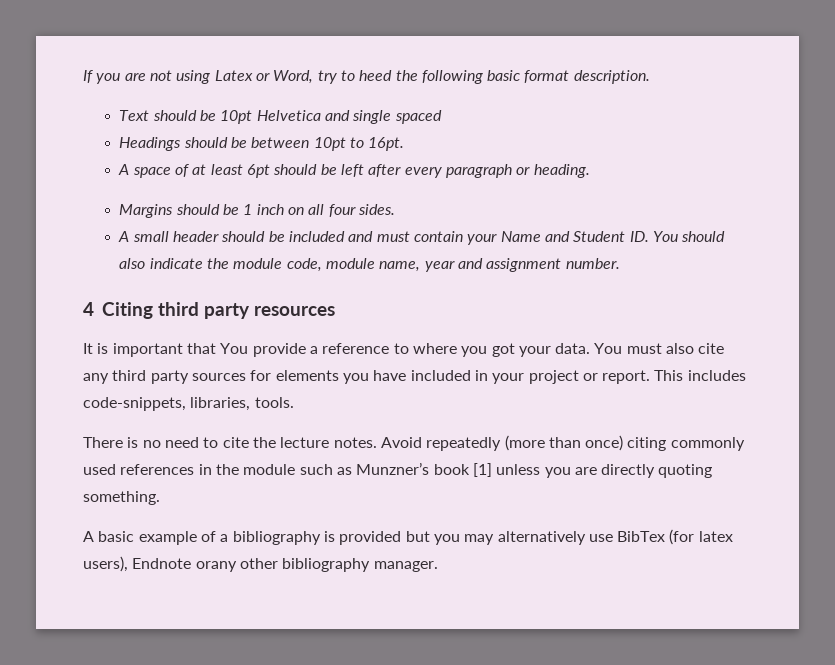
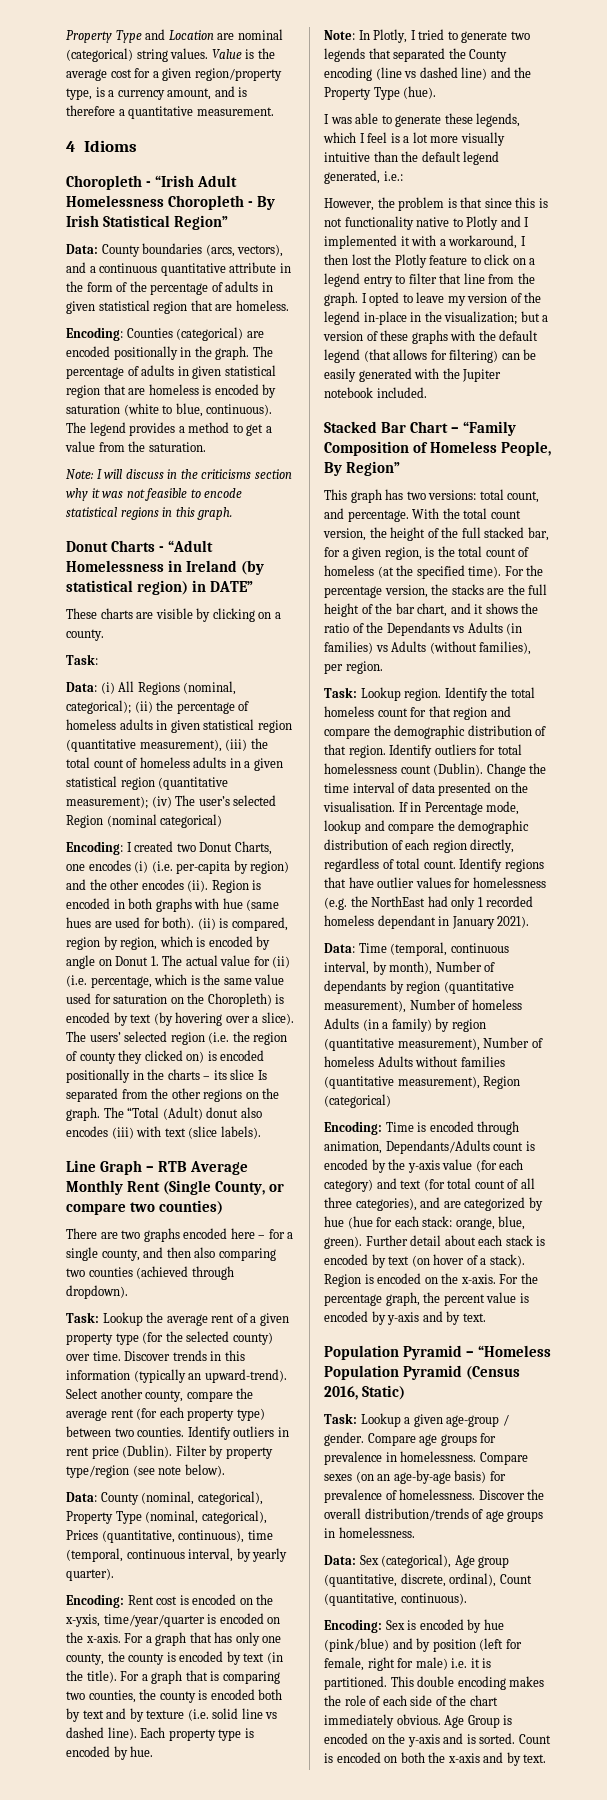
- If you are not using Latex or Word, try to heed the following basic format description.
- Text should be 10pt Helvetica and single spaced
- Headings should be between 10pt to 16pt.
- A space of at least 6pt should be left after every paragraph or heading.
- Margins should be 1 inch on all four sides.
- A small header should be included and must contain your Name and Student ID. You should also indicate the module code, module name, year and assignment number.
- 4 Citing third party resources
- It is important that You provide a reference to where you got your data. You must also cite any third party sources for elements you have included in your project or report. This includes code-snippets, libraries, tools.
- There is no need to cite the lecture notes. Avoid repeatedly (more than once) citing commonly used references in the module such as Munzner’s book [1] unless you are directly quoting something.
- A basic example of a bibliography is provided but you may alternatively use BibTex (for latex users), Endnote orany other bibliography manager.
+ Property Type and Location are nominal (categorical) string values. Value is the average cost for a given region/property type, is a currency amount, and is therefore a quantitative measurement.
+ 4 Idioms
+ Choropleth - “Irish Adult Homelessness Choropleth - By Irish Statistical Region”
+ Data: County boundaries (arcs, vectors), and a continuous quantitative attribute in the form of the percentage of adults in given statistical region that are homeless.
+ Encoding: Counties (categorical) are encoded positionally in the graph. The percentage of adults in given statistical region that are homeless is encoded by saturation (white to blue, continuous). The legend provides a method to get a value from the saturation.
+ Note: I will discuss in the criticisms section why it was not feasible to encode statistical regions in this graph.
+ Donut Charts - “Adult Homelessness in Ireland (by statistical region) in DATE”
+ These charts are visible by clicking on a county.
+ Task:
+ Data: (i) All Regions (nominal, categorical); (ii) the percentage of homeless adults in given statistical region (quantitative measurement), (iii) the total count of homeless adults in a given statistical region (quantitative measurement); (iv) The user’s selected Region (nominal categorical)
+ Encoding: I created two Donut Charts, one encodes (i) (i.e. per-capita by region) and the other encodes (ii). Region is encoded in both graphs with hue (same hues are used for both). (ii) is compared, region by region, which is encoded by angle on Donut 1. The actual value for (ii) (i.e. percentage, which is the same value used for saturation on the Choropleth) is encoded by text (by hovering over a slice). The users’ selected region (i.e. the region of county they clicked on) is encoded positionally in the charts – its slice Is separated from the other regions on the graph. The “Total (Adult) donut also encodes (iii) with text (slice labels).
+ Line Graph – RTB Average Monthly Rent (Single County, or compare two counties)
+ There are two graphs encoded here – for a single county, and then also comparing two counties (achieved through dropdown).
+ Task: Lookup the average rent of a given property type (for the selected county) over time. Discover trends in this information (typically an upward-trend). Select another county, compare the average rent (for each property type) between two counties. Identify outliers in rent price (Dublin). Filter by property type/region (see note below).
+ Data: County (nominal, categorical), Property Type (nominal, categorical), Prices (quantitative, continuous), time (temporal, continuous interval, by yearly quarter).
+ Encoding: Rent cost is encoded on the x-yxis, time/year/quarter is encoded on the x-axis. For a graph that has only one county, the county is encoded by text (in the title). For a graph that is comparing two counties, the county is encoded both by text and by texture (i.e. solid line vs dashed line). Each property type is encoded by hue.
+ Note: In Plotly, I tried to generate two legends that separated the County encoding (line vs dashed line) and the Property Type (hue).
+ I was able to generate these legends, which I feel is a lot more visually intuitive than the default legend generated, i.e.:
+ However, the problem is that since this is not functionality native to Plotly and I implemented it with a workaround, I then lost the Plotly feature to click on a legend entry to filter that line from the graph. I opted to leave my version of the legend in-place in the visualization; but a version of these graphs with the default legend (that allows for filtering) can be easily generated with the Jupiter notebook included.
+ Stacked Bar Chart – “Family Composition of Homeless People, By Region”
+ This graph has two versions: total count, and percentage. With the total count version, the height of the full stacked bar, for a given region, is the total count of homeless (at the specified time). For the percentage version, the stacks are the full height of the bar chart, and it shows the ratio of the Dependants vs Adults (in families) vs Adults (without families), per region.
+ Task: Lookup region. Identify the total homeless count for that region and compare the demographic distribution of that region. Identify outliers for total homelessness count (Dublin). Change the time interval of data presented on the visualisation. If in Percentage mode, lookup and compare the demographic distribution of each region directly, regardless of total count. Identify regions that have outlier values for homelessness (e.g. the NorthEast had only 1 recorded homeless dependant in January 2021).
+ Data: Time (temporal, continuous interval, by month), Number of dependants by region (quantitative measurement), Number of homeless Adults (in a family) by region (quantitative measurement), Number of homeless Adults without families (quantitative measurement), Region (categorical)
+ Encoding: Time is encoded through animation, Dependants/Adults count is encoded by the y-axis value (for each category) and text (for total count of all three categories), and are categorized by hue (hue for each stack: orange, blue, green). Further detail about each stack is encoded by text (on hover of a stack). Region is encoded on the x-axis. For the percentage graph, the percent value is encoded by y-axis and by text.
+ Population Pyramid – “Homeless Population Pyramid (Census 2016, Static)
+ Task: Lookup a given age-group / gender. Compare age groups for prevalence in homelessness. Compare sexes (on an age-by-age basis) for prevalence of homelessness. Discover the overall distribution/trends of age groups in homelessness.
+ Data: Sex (categorical), Age group (quantitative, discrete, ordinal), Count (quantitative, continuous).
+ Encoding: Sex is encoded by hue (pink/blue) and by position (left for female, right for male) i.e. it is partitioned. This double encoding makes the role of each side of the chart immediately obvious. Age Group is encoded on the y-axis and is sorted. Count is encoded on both the x-axis and by text.

